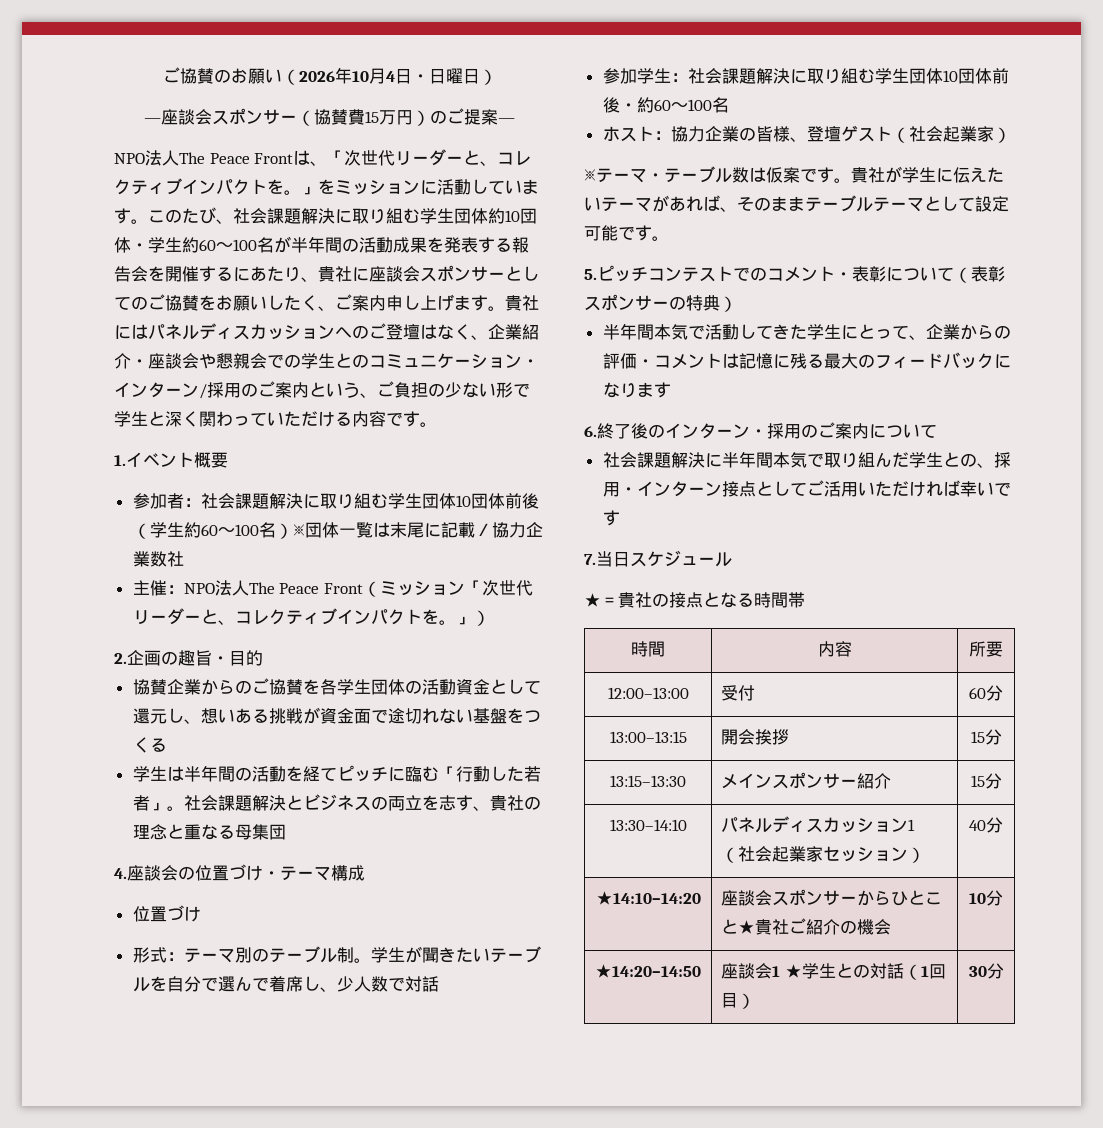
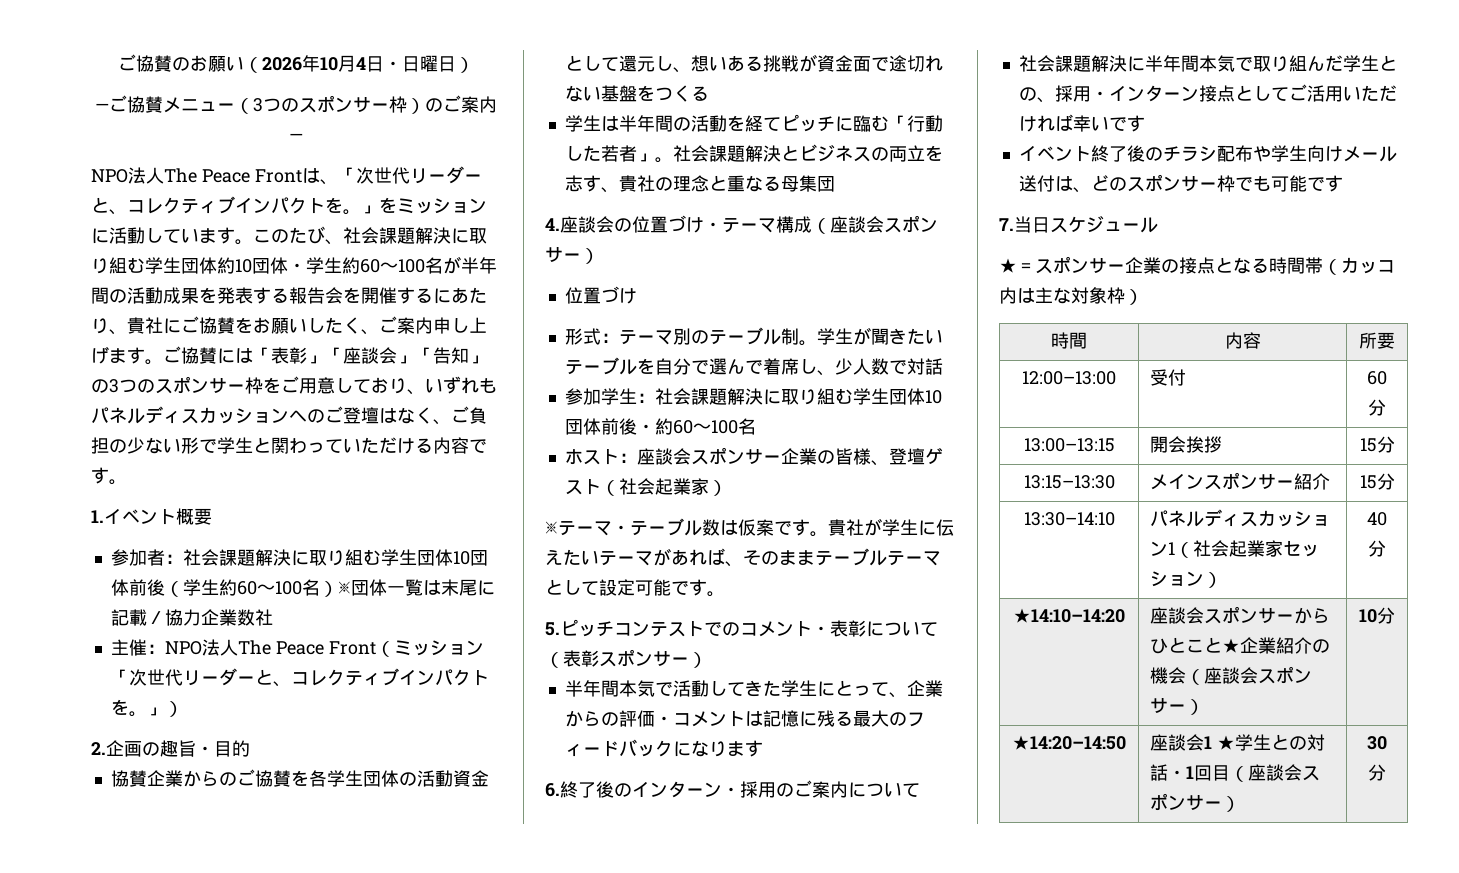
- ―座談会スポンサー（協賛費15万円）のご提案―
+ ―ご協賛メニュー（3つのスポンサー枠）のご案内―
- このたび、社会課題解決に取り組む学生団体約10団体・学生約60〜100名が半年間の活動成果を発表する報告会を開催するにあたり、貴社に座談会スポンサーとしてのご協賛をお願いしたく、ご案内申し上げます。
+ このたび、社会課題解決に取り組む学生団体約10団体・学生約60〜100名が半年間の活動成果を発表する報告会を開催するにあたり、貴社にご協賛をお願いしたく、ご案内申し上げます。
- 貴社にはパネルディスカッションへのご登壇はなく、企業紹介・座談会や懇親会での学生とのコミュニケーション・インターン/採用のご案内という、ご負担の少ない形で学生と深く関わっていただける内容です。
+ ご協賛には「表彰」「座談会」「告知」の3つのスポンサー枠をご用意しており、いずれもパネルディスカッションへのご登壇はなく、ご負担の少ない形で学生と関わっていただける内容です。
- 4.座談会の位置づけ・テーマ構成
+ 4.座談会の位置づけ・テーマ構成（座談会スポンサー）
- ホスト：協力企業の皆様、登壇ゲスト（社会起業家）
+ ホスト：座談会スポンサー企業の皆様、登壇ゲスト（社会起業家）
- 5.ピッチコンテストでのコメント・表彰について（表彰スポンサーの特典）
+ 5.ピッチコンテストでのコメント・表彰について（表彰スポンサー）
+ イベント終了後のチラシ配布や学生向けメール送付は、どのスポンサー枠でも可能です
- ★＝貴社の接点となる時間帯
+ ★＝スポンサー企業の接点となる時間帯（カッコ内は主な対象枠）
- ★14:10–14:20 | 座談会スポンサーからひとこと★貴社ご紹介の機会 | 10分
+ ★14:10–14:20 | 座談会スポンサーからひとこと★企業紹介の機会（座談会スポンサー） | 10分
- ★14:20–14:50 | 座談会1 ★学生との対話（1回目） | 30分
+ ★14:20–14:50 | 座談会1 ★学生との対話・1回目（座談会スポンサー） | 30分

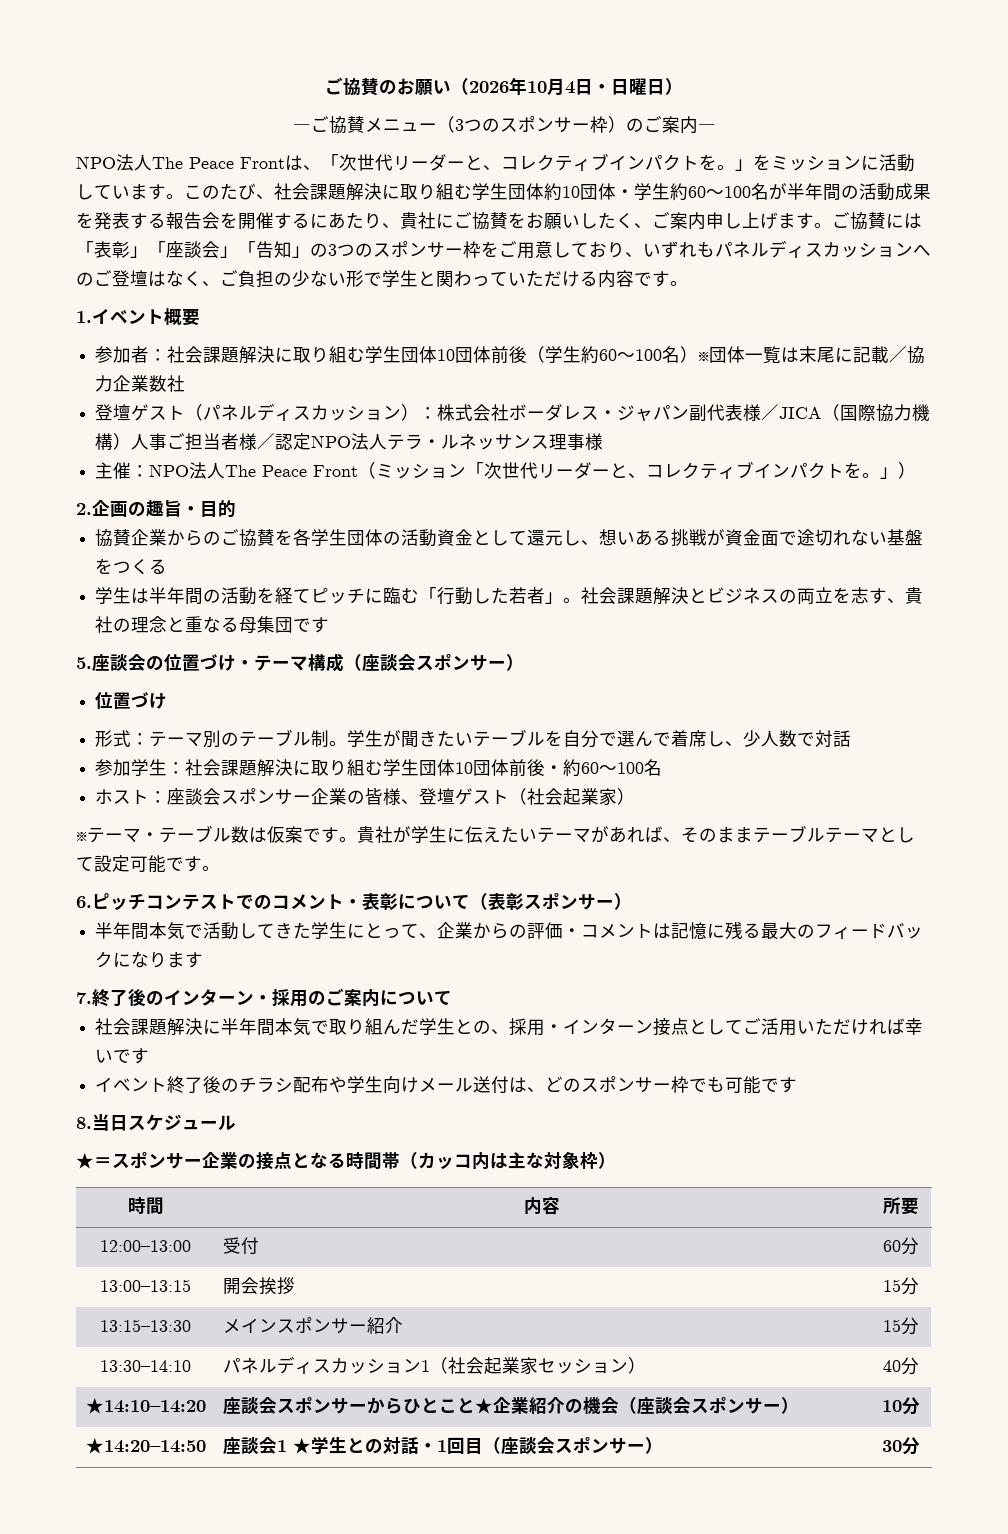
+ 登壇ゲスト（パネルディスカッション）：株式会社ボーダレス・ジャパン副代表様／JICA（国際協力機構）人事ご担当者様／認定NPO法人テラ・ルネッサンス理事様
- 社会課題解決とビジネスの両立を志す、貴社の理念と重なる母集団
- 4.座談会の位置づけ・テーマ構成（座談会スポンサー）
+ 社会課題解決とビジネスの両立を志す、貴社の理念と重なる母集団です
+ 5.座談会の位置づけ・テーマ構成（座談会スポンサー）
- 5.ピッチコンテストでのコメント・表彰について（表彰スポンサー）
+ 6.ピッチコンテストでのコメント・表彰について（表彰スポンサー）
- 6.終了後のインターン・採用のご案内について
+ 7.終了後のインターン・採用のご案内について
- 7.当日スケジュール
+ 8.当日スケジュール

